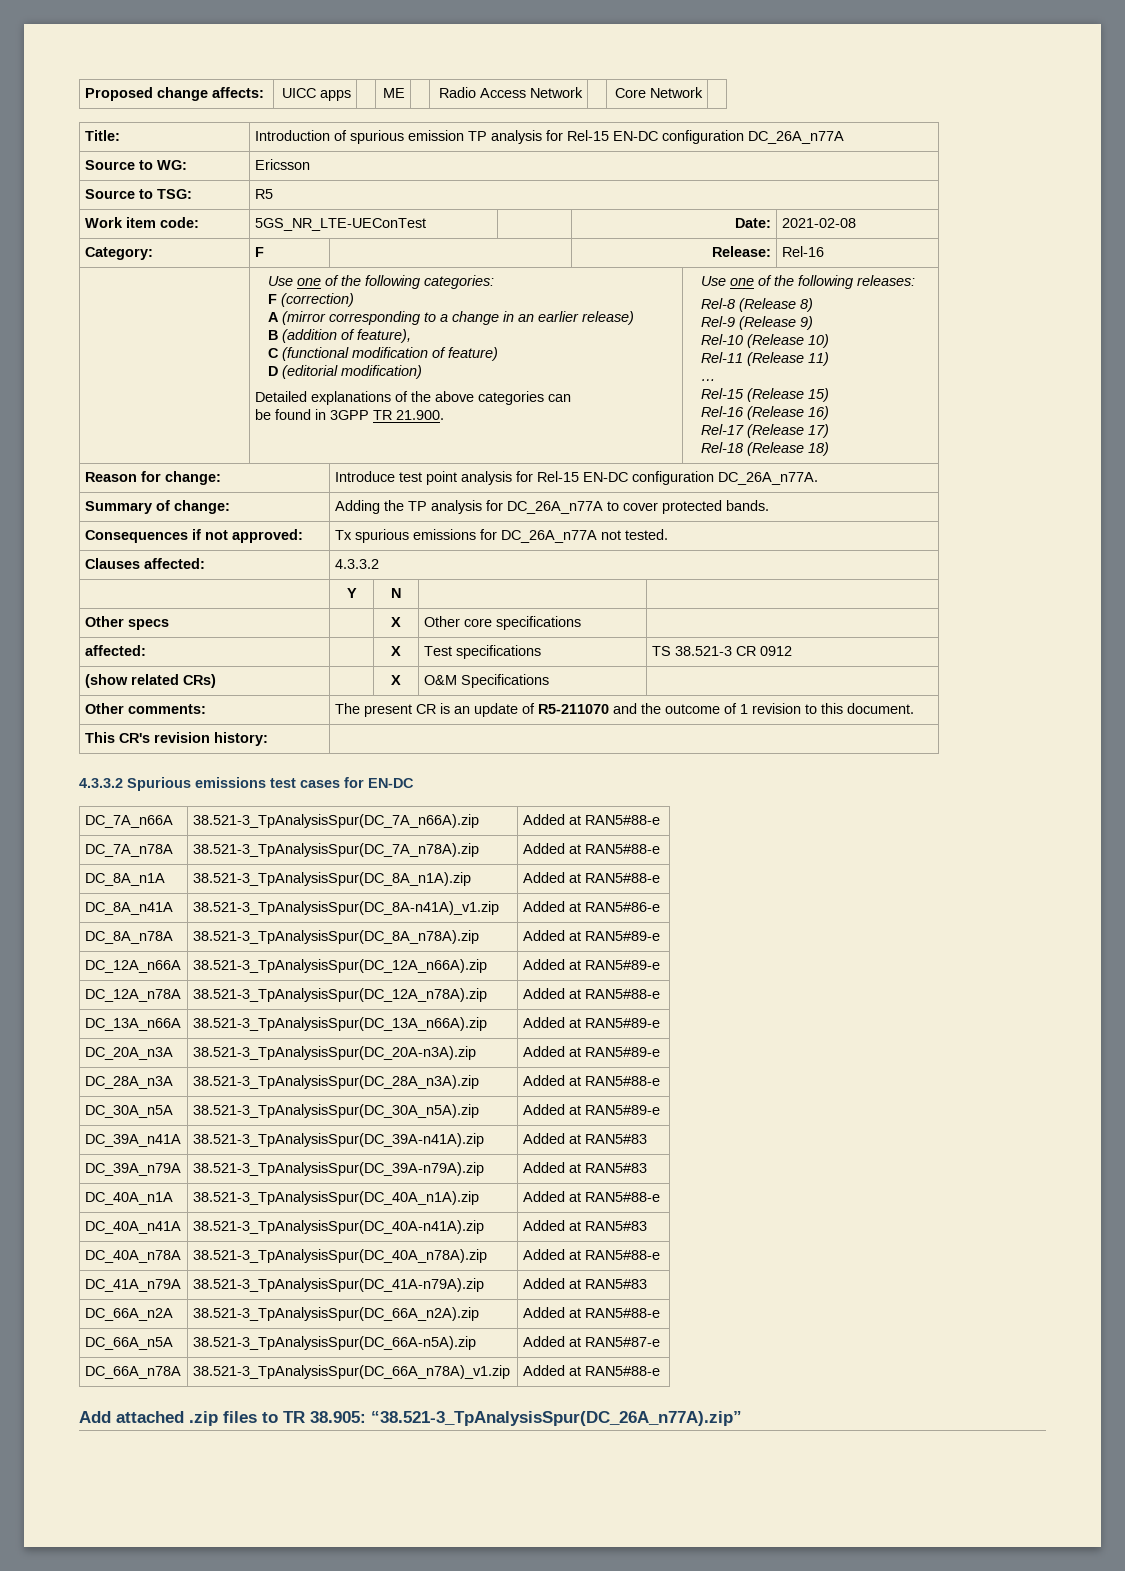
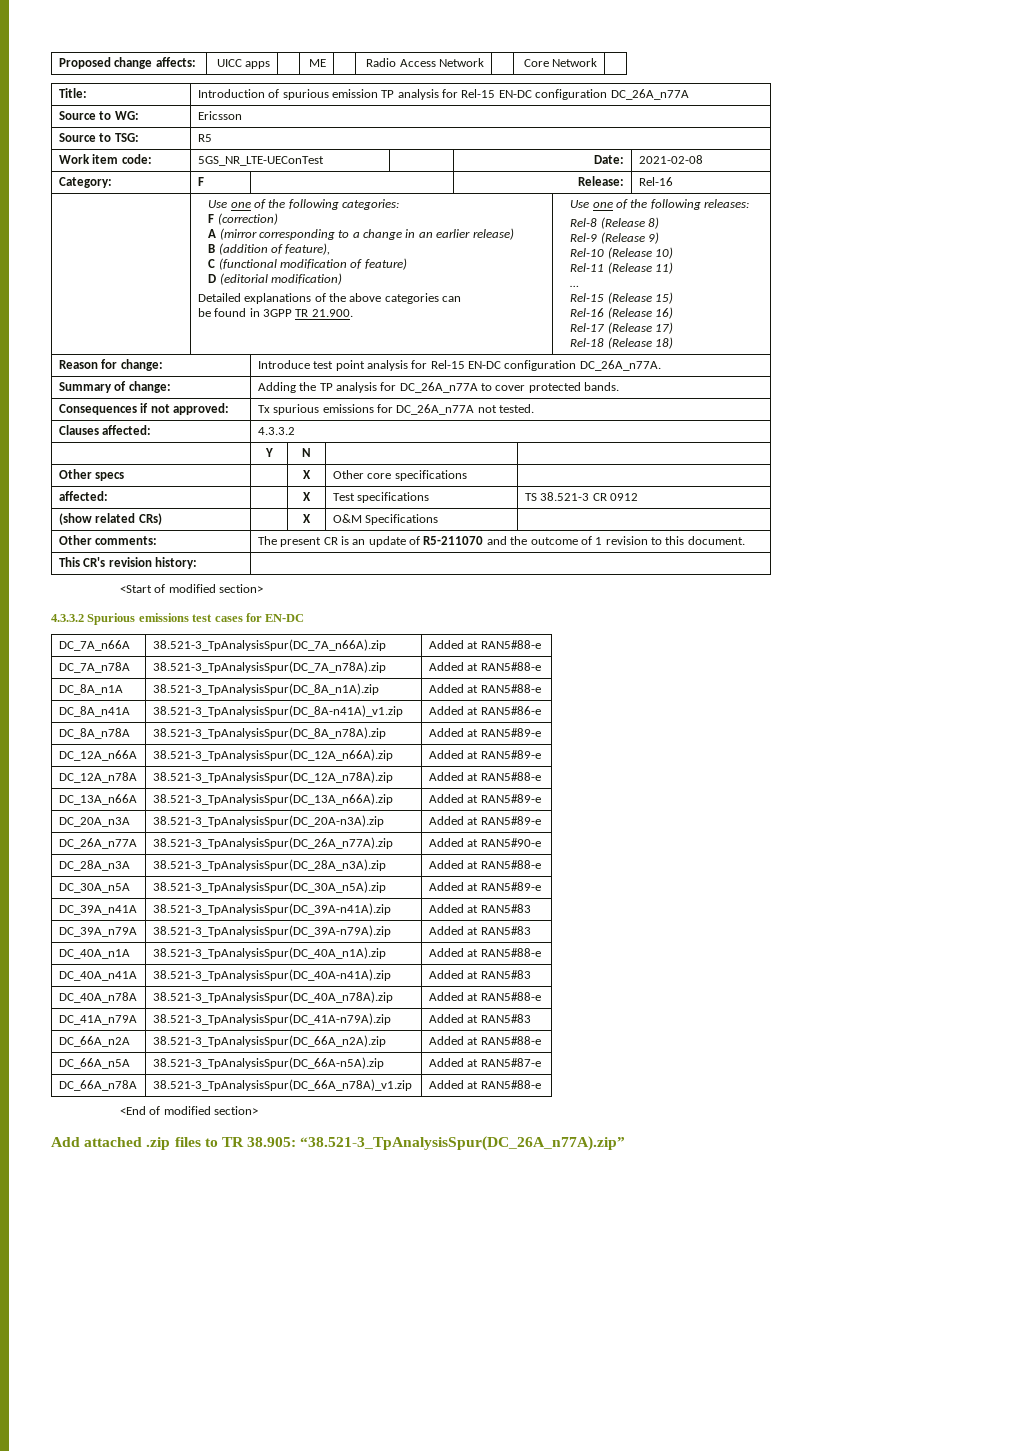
+ <Start of modified section>
+ DC_26A_n77A | 38.521-3_TpAnalysisSpur(DC_26A_n77A).zip | Added at RAN5#90-e
+ <End of modified section>

